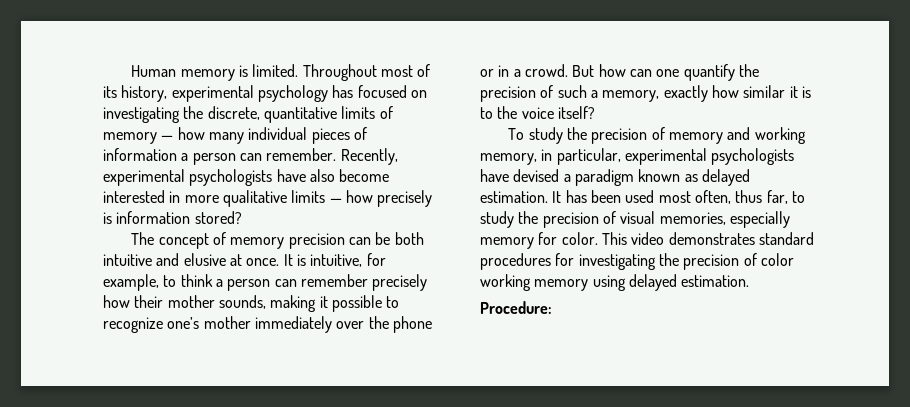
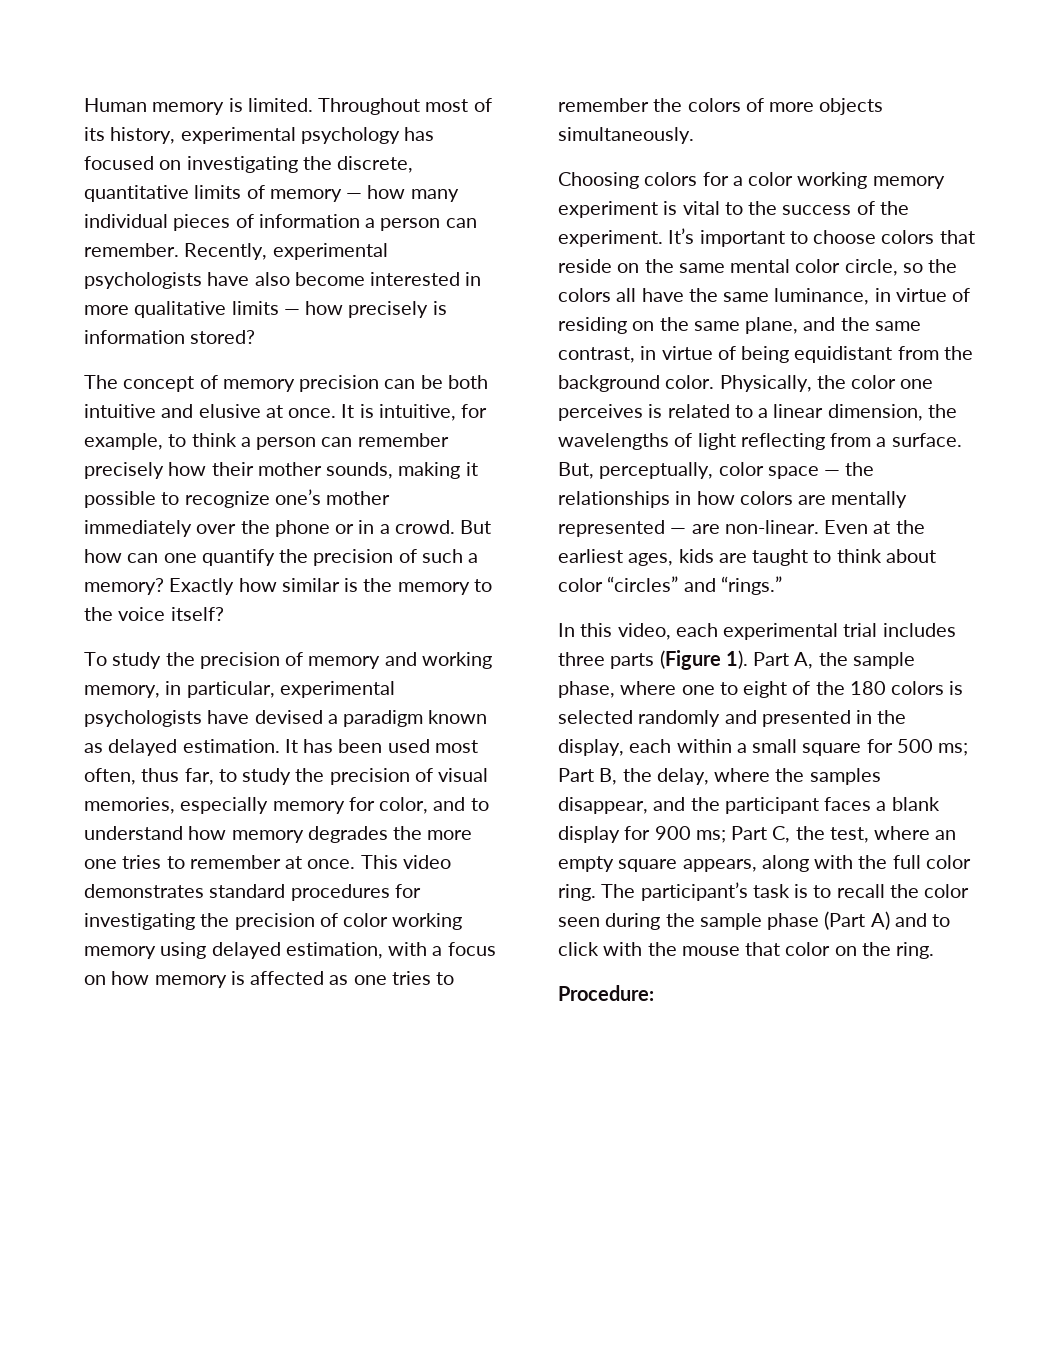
- But how can one quantify the precision of such a memory, exactly how similar it is to the voice itself?
+ But how can one quantify the precision of such a memory? Exactly how similar is the memory to the voice itself?
- It has been used most often, thus far, to study the precision of visual memories, especially memory for color.
+ It has been used most often, thus far, to study the precision of visual memories, especially memory for color, and to understand how memory degrades the more one tries to remember at once.
- This video demonstrates standard procedures for investigating the precision of color working memory using delayed estimation.
+ This video demonstrates standard procedures for investigating the precision of color working memory using delayed estimation, with a focus on how memory is affected as one tries to remember the colors of more objects simultaneously.
+ Choosing colors for a color working memory experiment is vital to the success of the experiment. It’s important to choose colors that reside on the same mental color circle, so the colors all have the same luminance, in virtue of residing on the same plane, and the same contrast, in virtue of being equidistant from the background color. Physically, the color one perceives is related to a linear dimension, the wavelengths of light reflecting from a surface. But, perceptually, color space — the relationships in how colors are mentally represented — are non-linear. Even at the earliest ages, kids are taught to think about color “circles” and “rings.”
+ In this video, each experimental trial includes three parts (Figure 1). Part A, the sample phase, where one to eight of the 180 colors is selected randomly and presented in the display, each within a small square for 500 ms; Part B, the delay, where the samples disappear, and the participant faces a blank display for 900 ms; Part C, the test, where an empty square appears, along with the full color ring. The participant’s task is to recall the color seen during the sample phase (Part A) and to click with the mouse that color on the ring.

